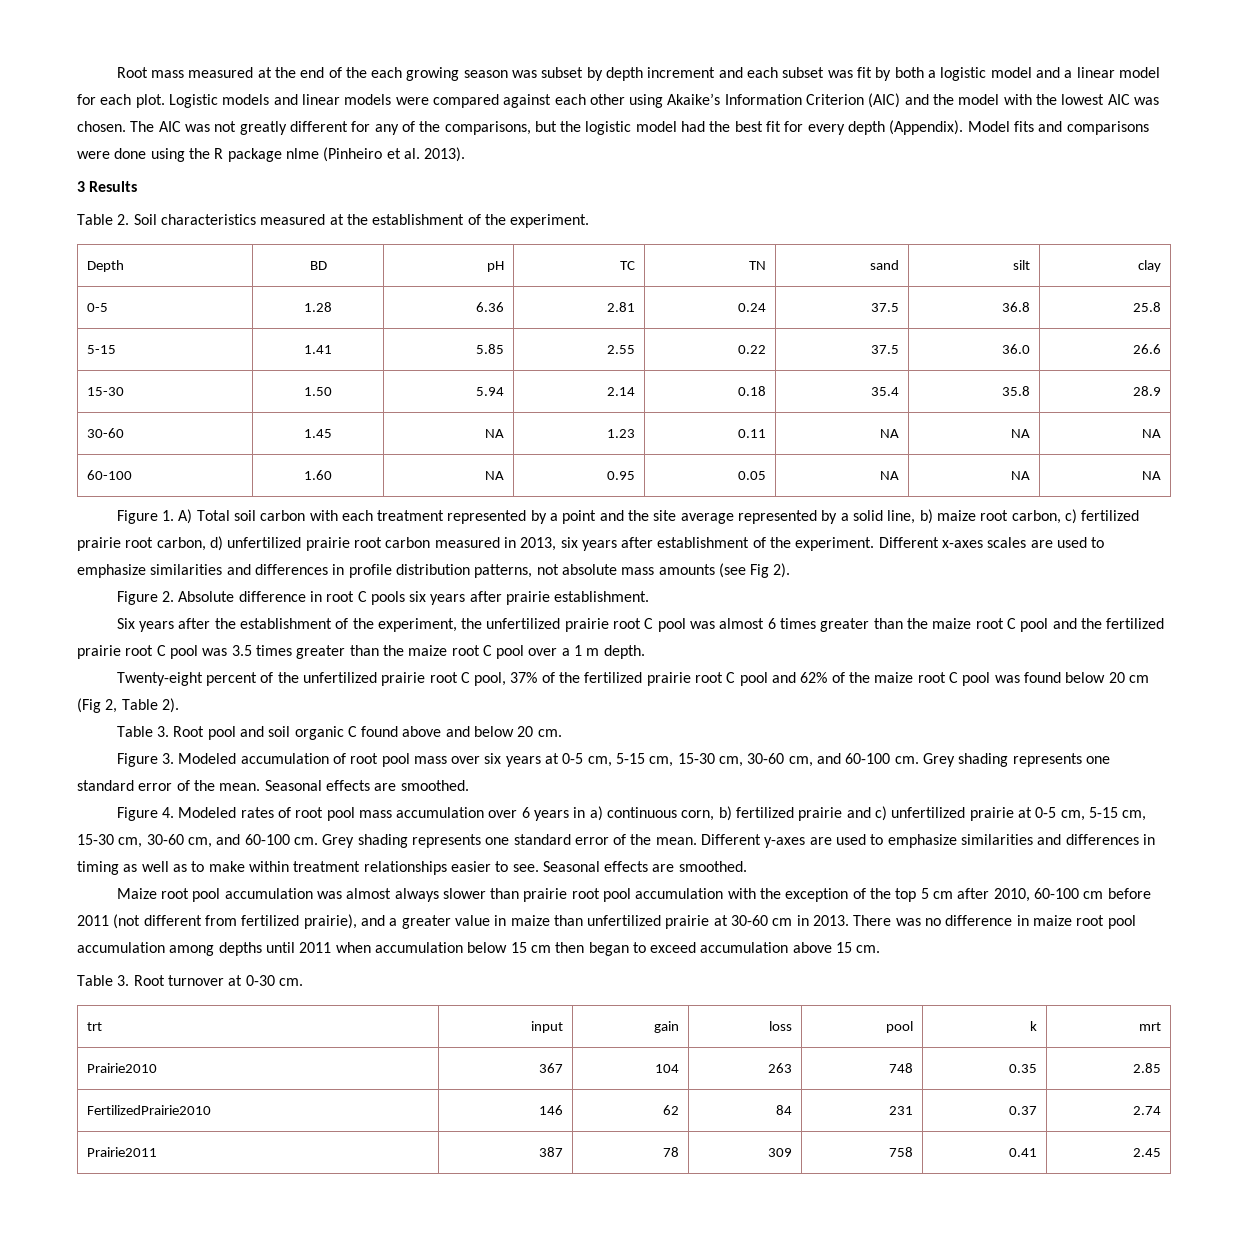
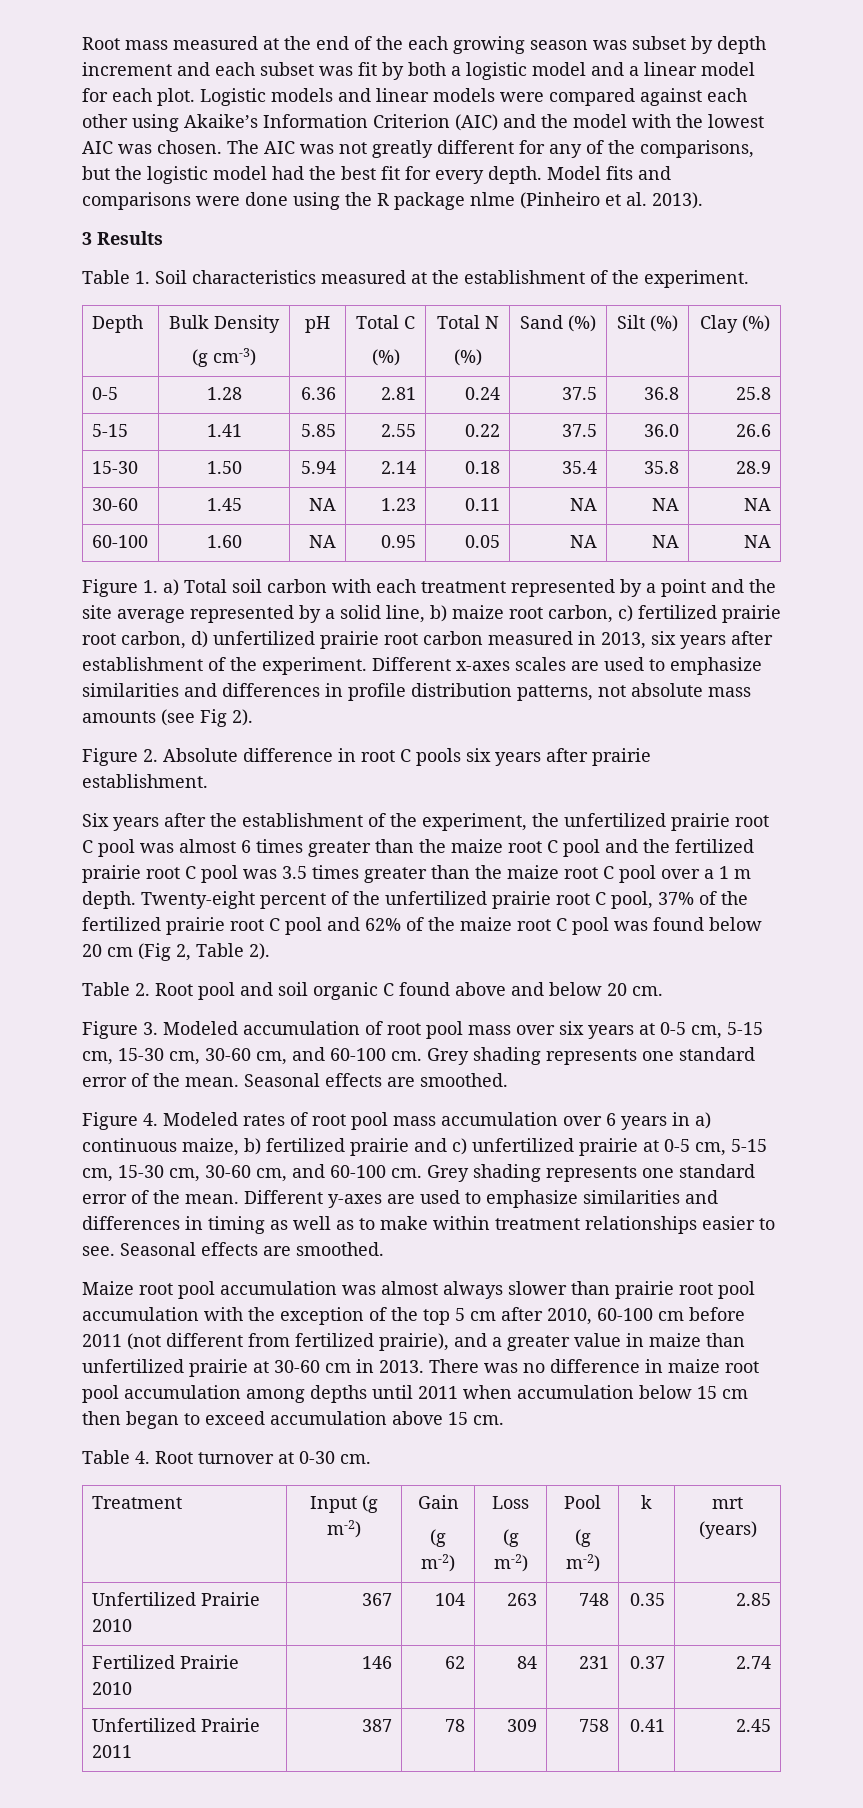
- The AIC was not greatly different for any of the comparisons, but the logistic model had the best fit for every depth (Appendix).
+ The AIC was not greatly different for any of the comparisons, but the logistic model had the best fit for every depth.
- Table 2. Soil characteristics measured at the establishment of the experiment.
+ Table 1. Soil characteristics measured at the establishment of the experiment.
- Depth | BD | pH | TC | TN | sand | silt | clay
+ Depth | Bulk Density
+ (g cm-3) | pH | Total C
+ (%) | Total N
+ (%) | Sand (%) | Silt (%) | Clay (%)
- Figure 1. A) Total soil carbon with each treatment represented by a point and the site average represented by a solid line, b) maize root carbon, c) fertilized prairie root carbon, d) unfertilized prairie root carbon measured in 2013, six years after establishment of the experiment.
+ Figure 1. a) Total soil carbon with each treatment represented by a point and the site average represented by a solid line, b) maize root carbon, c) fertilized prairie root carbon, d) unfertilized prairie root carbon measured in 2013, six years after establishment of the experiment.
- Six years after the establishment of the experiment, the unfertilized prairie root C pool was almost 6 times greater than the maize root C pool and the fertilized prairie root C pool was 3.5 times greater than the maize root C pool over a 1 m depth.
- Twenty-eight percent of the unfertilized prairie root C pool, 37% of the fertilized prairie root C pool and 62% of the maize root C pool was found below 20 cm (Fig 2, Table 2).
+ Six years after the establishment of the experiment, the unfertilized prairie root C pool was almost 6 times greater than the maize root C pool and the fertilized prairie root C pool was 3.5 times greater than the maize root C pool over a 1 m depth. Twenty-eight percent of the unfertilized prairie root C pool, 37% of the fertilized prairie root C pool and 62% of the maize root C pool was found below 20 cm (Fig 2, Table 2).
- Table 3. Root pool and soil organic C found above and below 20 cm.
+ Table 2. Root pool and soil organic C found above and below 20 cm.
- Figure 4. Modeled rates of root pool mass accumulation over 6 years in a) continuous corn, b) fertilized prairie and c) unfertilized prairie at 0-5 cm, 5-15 cm, 15-30 cm, 30-60 cm, and 60-100 cm.
+ Figure 4. Modeled rates of root pool mass accumulation over 6 years in a) continuous maize, b) fertilized prairie and c) unfertilized prairie at 0-5 cm, 5-15 cm, 15-30 cm, 30-60 cm, and 60-100 cm.
- Table 3. Root turnover at 0-30 cm.
+ Table 4. Root turnover at 0-30 cm.
- trt | input | gain | loss | pool | k | mrt
- Prairie2010 | 367 | 104 | 263 | 748 | 0.35 | 2.85
+ Treatment | Input (g m-2) | Gain
+ (g m-2) | Loss
+ (g m-2) | Pool
+ (g m-2) | k | mrt (years)
+ Unfertilized Prairie 2010 | 367 | 104 | 263 | 748 | 0.35 | 2.85
- FertilizedPrairie2010 | 146 | 62 | 84 | 231 | 0.37 | 2.74
+ Fertilized Prairie 2010 | 146 | 62 | 84 | 231 | 0.37 | 2.74
- Prairie2011 | 387 | 78 | 309 | 758 | 0.41 | 2.45
+ Unfertilized Prairie 2011 | 387 | 78 | 309 | 758 | 0.41 | 2.45

